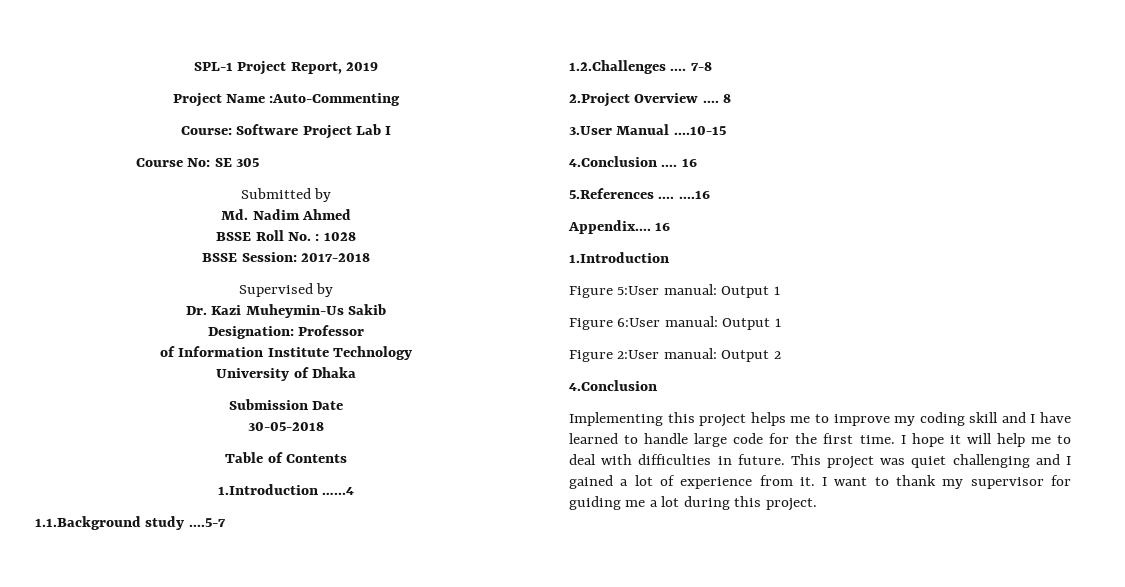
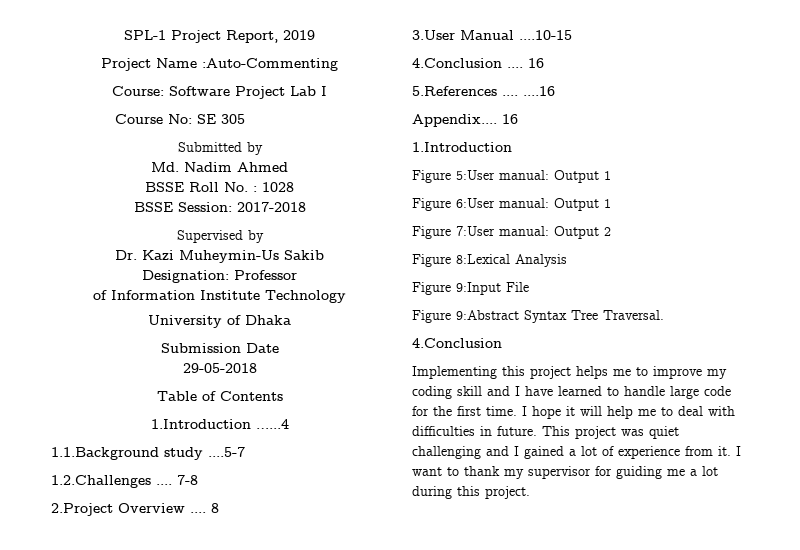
- 30-05-2018
+ 29-05-2018
- Figure 2:User manual: Output 2
+ Figure 7:User manual: Output 2
+ Figure 8:Lexical Analysis
+ Figure 9:Input File
+ Figure 9:Abstract Syntax Tree Traversal.

